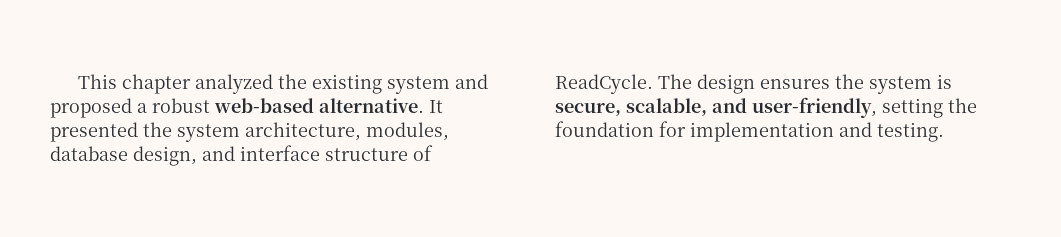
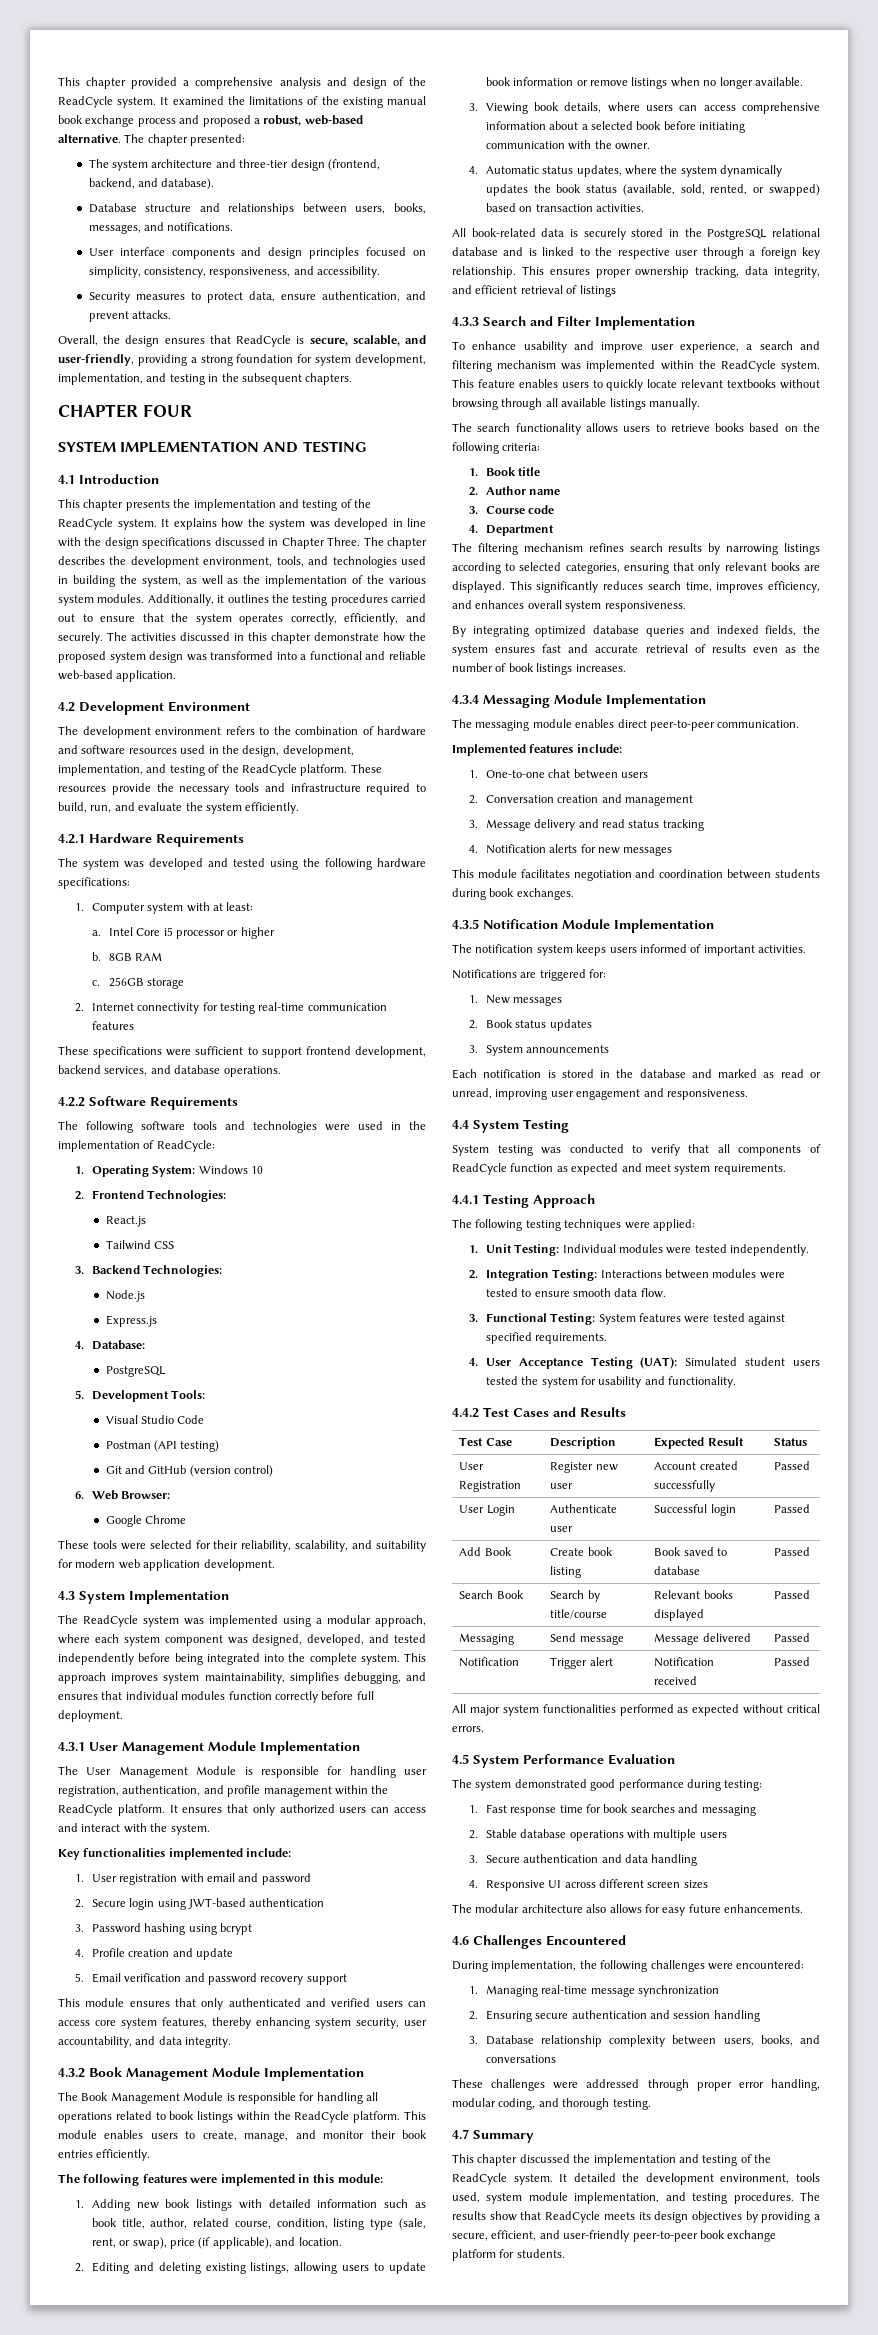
- This chapter analyzed the existing system and proposed a robust web-based alternative.
+ This chapter provided a comprehensive analysis and design of the ReadCycle system. It examined the limitations of the existing manual book exchange process and proposed a robust, web-based alternative.
- It presented the system architecture, modules, database design, and interface structure of ReadCycle. The design ensures the system is secure, scalable, and user-friendly, setting the foundation for implementation and testing.
+ The chapter presented:
+ The system architecture and three-tier design (frontend, backend, and database).
+ Database structure and relationships between users, books, messages, and notifications.
+ User interface components and design principles focused on simplicity, consistency, responsiveness, and accessibility.
+ Security measures to protect data, ensure authentication, and prevent attacks.
+ Overall, the design ensures that ReadCycle is secure, scalable, and user-friendly, providing a strong foundation for system development, implementation, and testing in the subsequent chapters.
+ CHAPTER FOUR
+ SYSTEM IMPLEMENTATION AND TESTING
+ 4.1 Introduction
+ This chapter presents the implementation and testing of the ReadCycle system. It explains how the system was developed in line with the design specifications discussed in Chapter Three. The chapter describes the development environment, tools, and technologies used in building the system, as well as the implementation of the various system modules. Additionally, it outlines the testing procedures carried out to ensure that the system operates correctly, efficiently, and securely. The activities discussed in this chapter demonstrate how the proposed system design was transformed into a functional and reliable web-based application.
+ 4.2 Development Environment
+ The development environment refers to the combination of hardware and software resources used in the design, development, implementation, and testing of the ReadCycle platform. These resources provide the necessary tools and infrastructure required to build, run, and evaluate the system efficiently.
+ 4.2.1 Hardware Requirements
+ The system was developed and tested using the following hardware specifications:
+ 1. Computer system with at least:
+ a. Intel Core i5 processor or higher
+ b. 8GB RAM
+ c. 256GB storage
+ 2. Internet connectivity for testing real-time communication features
+ These specifications were sufficient to support frontend development, backend services, and database operations.
+ 4.2.2 Software Requirements
+ The following software tools and technologies were used in the implementation of ReadCycle:
+ 1. Operating System: Windows 10
+ 2. Frontend Technologies:
+ React.js
+ Tailwind CSS
+ 3. Backend Technologies:
+ Node.js
+ Express.js
+ 4. Database:
+ PostgreSQL
+ 5. Development Tools:
+ Visual Studio Code
+ Postman (API testing)
+ Git and GitHub (version control)
+ 6. Web Browser:
+ Google Chrome
+ These tools were selected for their reliability, scalability, and suitability for modern web application development.
+ 4.3 System Implementation
+ The ReadCycle system was implemented using a modular approach, where each system component was designed, developed, and tested independently before being integrated into the complete system. This approach improves system maintainability, simplifies debugging, and ensures that individual modules function correctly before full deployment.
+ 4.3.1 User Management Module Implementation
+ The User Management Module is responsible for handling user registration, authentication, and profile management within the ReadCycle platform. It ensures that only authorized users can access and interact with the system.
+ Key functionalities implemented include:
+ 1. User registration with email and password
+ 2. Secure login using JWT-based authentication
+ 3. Password hashing using bcrypt
+ 4. Profile creation and update
+ 5. Email verification and password recovery support
+ This module ensures that only authenticated and verified users can access core system features, thereby enhancing system security, user accountability, and data integrity.
+ 4.3.2 Book Management Module Implementation
+ The Book Management Module is responsible for handling all operations related to book listings within the ReadCycle platform. This module enables users to create, manage, and monitor their book entries efficiently.
+ The following features were implemented in this module:
+ 1. Adding new book listings with detailed information such as book title, author, related course, condition, listing type (sale, rent, or swap), price (if applicable), and location.
+ 2. Editing and deleting existing listings, allowing users to update book information or remove listings when no longer available.
+ 3. Viewing book details, where users can access comprehensive information about a selected book before initiating communication with the owner.
+ 4. Automatic status updates, where the system dynamically updates the book status (available, sold, rented, or swapped) based on transaction activities.
+ All book-related data is securely stored in the PostgreSQL relational database and is linked to the respective user through a foreign key relationship. This ensures proper ownership tracking, data integrity, and efficient retrieval of listings
+ 4.3.3 Search and Filter Implementation
+ To enhance usability and improve user experience, a search and filtering mechanism was implemented within the ReadCycle system. This feature enables users to quickly locate relevant textbooks without browsing through all available listings manually.
+ The search functionality allows users to retrieve books based on the following criteria:
+ 1. Book title
+ 2. Author name
+ 3. Course code
+ 4. Department
+ The filtering mechanism refines search results by narrowing listings according to selected categories, ensuring that only relevant books are displayed. This significantly reduces search time, improves efficiency, and enhances overall system responsiveness.
+ By integrating optimized database queries and indexed fields, the system ensures fast and accurate retrieval of results even as the number of book listings increases.
+ 4.3.4 Messaging Module Implementation
+ The messaging module enables direct peer-to-peer communication.
+ Implemented features include:
+ 1. One-to-one chat between users
+ 2. Conversation creation and management
+ 3. Message delivery and read status tracking
+ 4. Notification alerts for new messages
+ This module facilitates negotiation and coordination between students during book exchanges.
+ 4.3.5 Notification Module Implementation
+ The notification system keeps users informed of important activities.
+ Notifications are triggered for:
+ 1. New messages
+ 2. Book status updates
+ 3. System announcements
+ Each notification is stored in the database and marked as read or unread, improving user engagement and responsiveness.
+ 4.4 System Testing
+ System testing was conducted to verify that all components of ReadCycle function as expected and meet system requirements.
+ 4.4.1 Testing Approach
+ The following testing techniques were applied:
+ 1. Unit Testing: Individual modules were tested independently.
+ 2. Integration Testing: Interactions between modules were tested to ensure smooth data flow.
+ 3. Functional Testing: System features were tested against specified requirements.
+ 4. User Acceptance Testing (UAT): Simulated student users tested the system for usability and functionality.
+ 4.4.2 Test Cases and Results
+ Test Case | Description | Expected Result | Status
+ User Registration | Register new user | Account created successfully | Passed
+ User Login | Authenticate user | Successful login | Passed
+ Add Book | Create book listing | Book saved to database | Passed
+ Search Book | Search by title/course | Relevant books displayed | Passed
+ Messaging | Send message | Message delivered | Passed
+ Notification | Trigger alert | Notification received | Passed
+ All major system functionalities performed as expected without critical errors.
+ 4.5 System Performance Evaluation
+ The system demonstrated good performance during testing:
+ 1. Fast response time for book searches and messaging
+ 2. Stable database operations with multiple users
+ 3. Secure authentication and data handling
+ 4. Responsive UI across different screen sizes
+ The modular architecture also allows for easy future enhancements.
+ 4.6 Challenges Encountered
+ During implementation, the following challenges were encountered:
+ 1. Managing real-time message synchronization
+ 2. Ensuring secure authentication and session handling
+ 3. Database relationship complexity between users, books, and conversations
+ These challenges were addressed through proper error handling, modular coding, and thorough testing.
+ 4.7 Summary
+ This chapter discussed the implementation and testing of the ReadCycle system. It detailed the development environment, tools used, system module implementation, and testing procedures. The results show that ReadCycle meets its design objectives by providing a secure, efficient, and user-friendly peer-to-peer book exchange platform for students.

